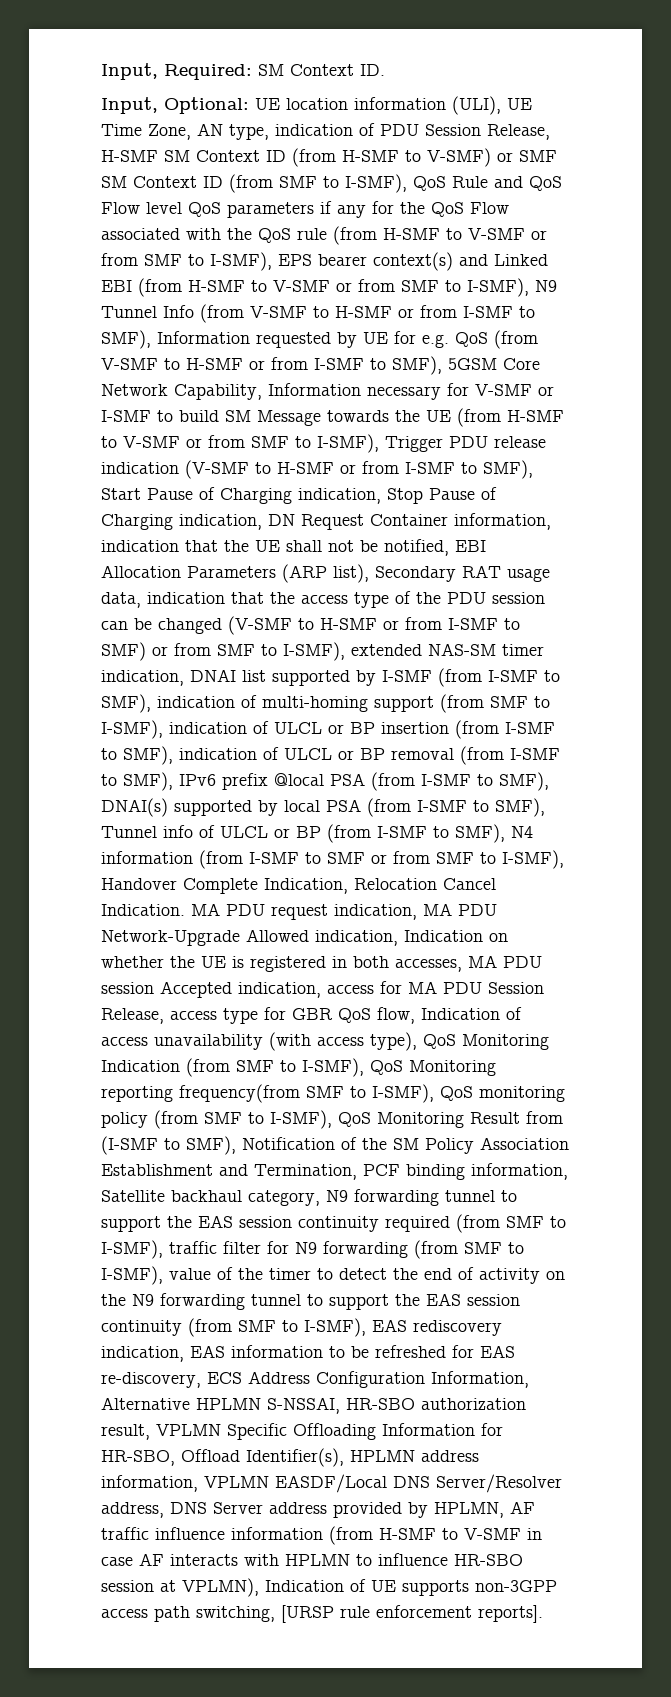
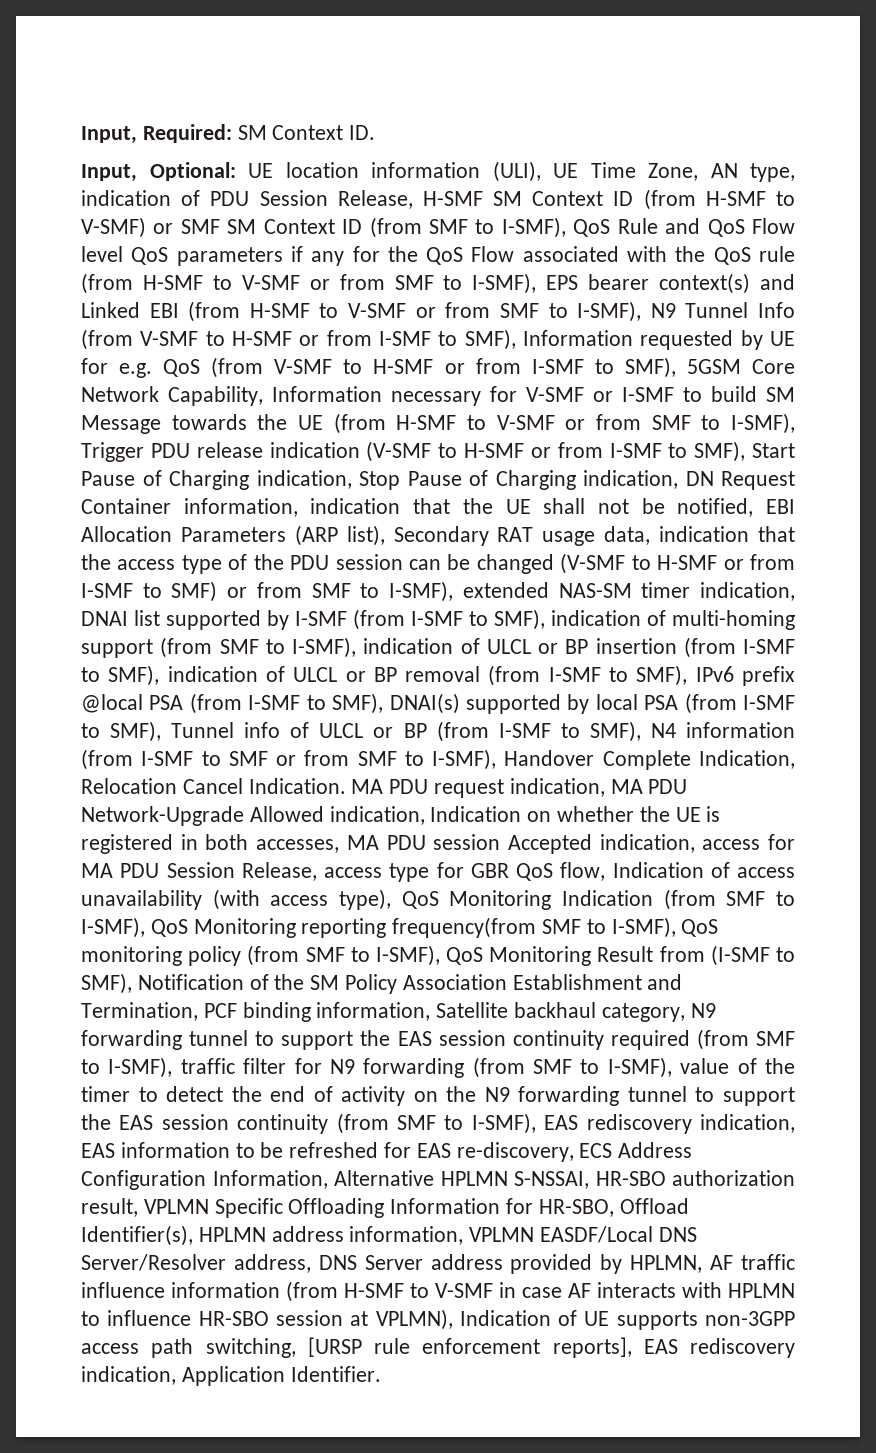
- MA PDU request indication, MA PDU Network-Upgrade Allowed indication, Indication on whether the UE is registered in both accesses, MA PDU session Accepted indication, access for MA PDU Session Release, access type for GBR QoS flow, Indication of access unavailability (with access type), QoS Monitoring Indication (from SMF to I-SMF), QoS Monitoring reporting frequency(from SMF to I-SMF), QoS monitoring policy (from SMF to I-SMF), QoS Monitoring Result from (I-SMF to SMF), Notification of the SM Policy Association Establishment and Termination, PCF binding information, Satellite backhaul category, N9 forwarding tunnel to support the EAS session continuity required (from SMF to I-SMF), traffic filter for N9 forwarding (from SMF to I-SMF), value of the timer to detect the end of activity on the N9 forwarding tunnel to support the EAS session continuity (from SMF to I-SMF), EAS rediscovery indication, EAS information to be refreshed for EAS re-discovery, ECS Address Configuration Information, Alternative HPLMN S-NSSAI, HR-SBO authorization result, VPLMN Specific Offloading Information for HR-SBO, Offload Identifier(s), HPLMN address information, VPLMN EASDF/Local DNS Server/Resolver address, DNS Server address provided by HPLMN, AF traffic influence information (from H-SMF to V-SMF in case AF interacts with HPLMN to influence HR-SBO session at VPLMN), Indication of UE supports non-3GPP access path switching, [URSP rule enforcement reports].
+ MA PDU request indication, MA PDU Network-Upgrade Allowed indication, Indication on whether the UE is registered in both accesses, MA PDU session Accepted indication, access for MA PDU Session Release, access type for GBR QoS flow, Indication of access unavailability (with access type), QoS Monitoring Indication (from SMF to I-SMF), QoS Monitoring reporting frequency(from SMF to I-SMF), QoS monitoring policy (from SMF to I-SMF), QoS Monitoring Result from (I-SMF to SMF), Notification of the SM Policy Association Establishment and Termination, PCF binding information, Satellite backhaul category, N9 forwarding tunnel to support the EAS session continuity required (from SMF to I-SMF), traffic filter for N9 forwarding (from SMF to I-SMF), value of the timer to detect the end of activity on the N9 forwarding tunnel to support the EAS session continuity (from SMF to I-SMF), EAS rediscovery indication, EAS information to be refreshed for EAS re-discovery, ECS Address Configuration Information, Alternative HPLMN S-NSSAI, HR-SBO authorization result, VPLMN Specific Offloading Information for HR-SBO, Offload Identifier(s), HPLMN address information, VPLMN EASDF/Local DNS Server/Resolver address, DNS Server address provided by HPLMN, AF traffic influence information (from H-SMF to V-SMF in case AF interacts with HPLMN to influence HR-SBO session at VPLMN), Indication of UE supports non-3GPP access path switching, [URSP rule enforcement reports], EAS rediscovery indication, Application Identifier.

